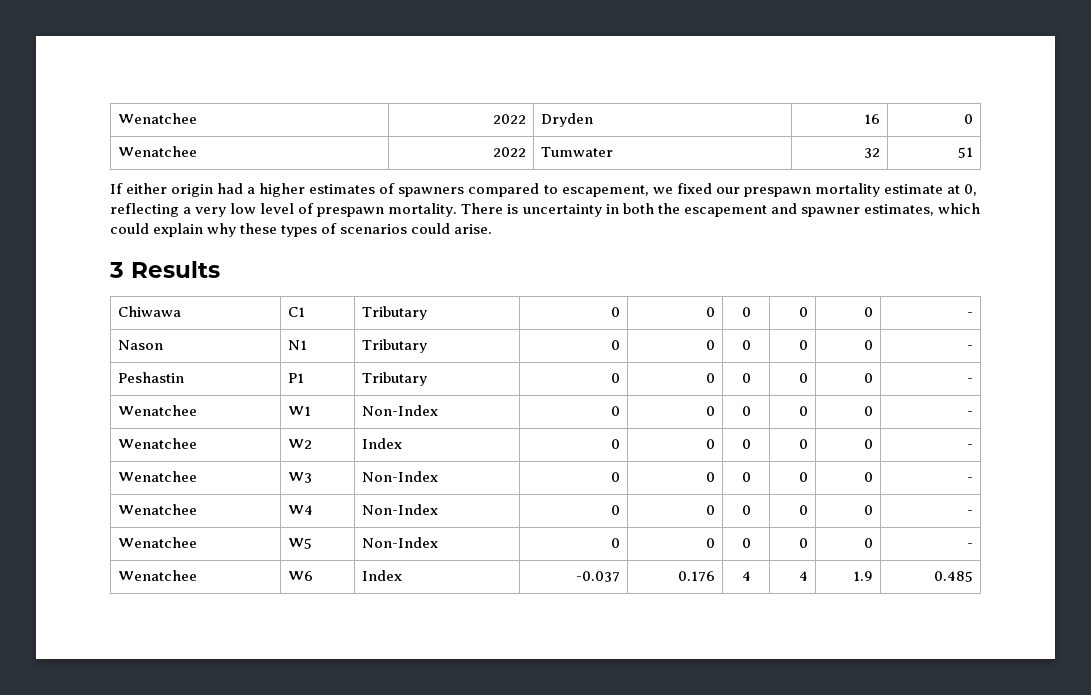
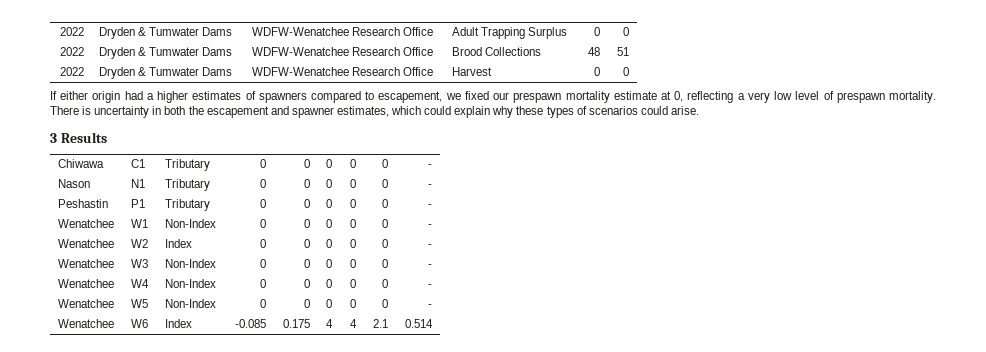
- Wenatchee | 2022 | Dryden | 16 | 0
- Wenatchee | 2022 | Tumwater | 32 | 51
+ 2022 | Dryden & Tumwater Dams | WDFW-Wenatchee Research Office | Adult Trapping Surplus | 0 | 0
+ 2022 | Dryden & Tumwater Dams | WDFW-Wenatchee Research Office | Brood Collections | 48 | 51
+ 2022 | Dryden & Tumwater Dams | WDFW-Wenatchee Research Office | Harvest | 0 | 0
- Wenatchee | W6 | Index | -0.037 | 0.176 | 4 | 4 | 1.9 | 0.485
+ Wenatchee | W6 | Index | -0.085 | 0.175 | 4 | 4 | 2.1 | 0.514

